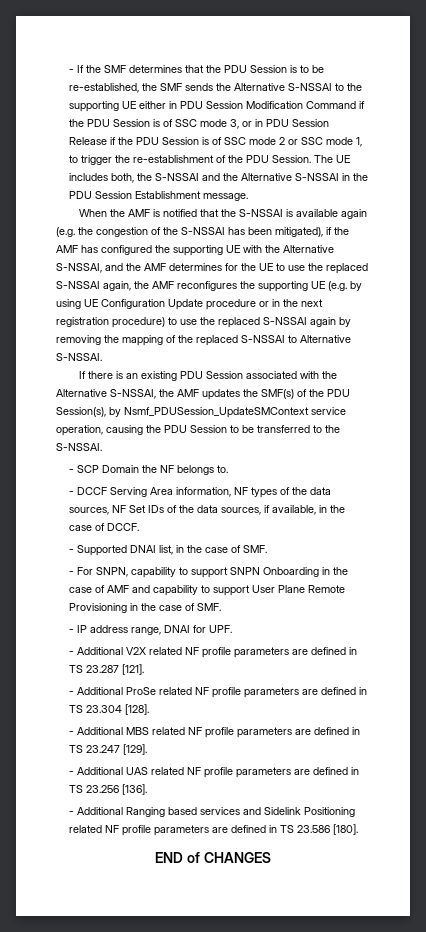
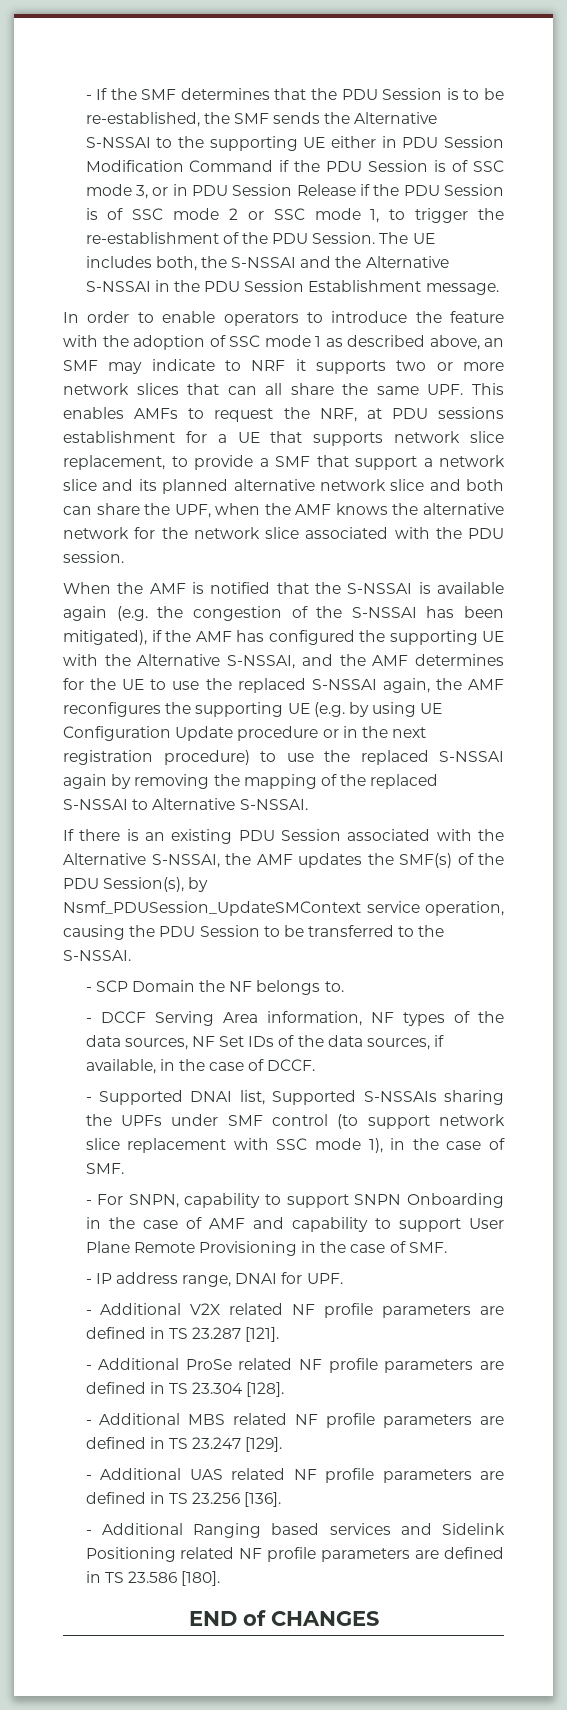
+ In order to enable operators to introduce the feature with the adoption of SSC mode 1 as described above, an SMF may indicate to NRF it supports two or more network slices that can all share the same UPF. This enables AMFs to request the NRF, at PDU sessions establishment for a UE that supports network slice replacement, to provide a SMF that support a network slice and its planned alternative network slice and both can share the UPF, when the AMF knows the alternative network for the network slice associated with the PDU session.
- - Supported DNAI list, in the case of SMF.
+ - Supported DNAI list, Supported S-NSSAIs sharing the UPFs under SMF control (to support network slice replacement with SSC mode 1), in the case of SMF.

